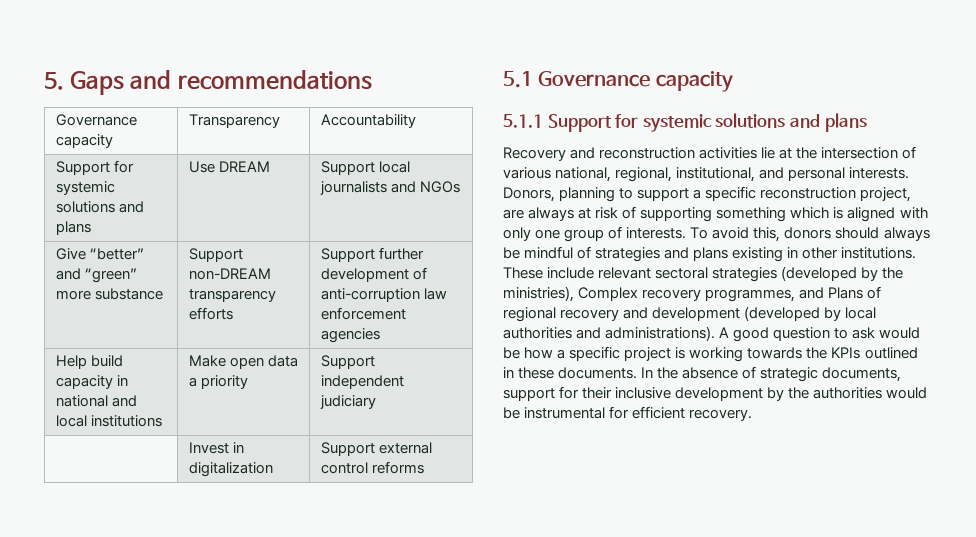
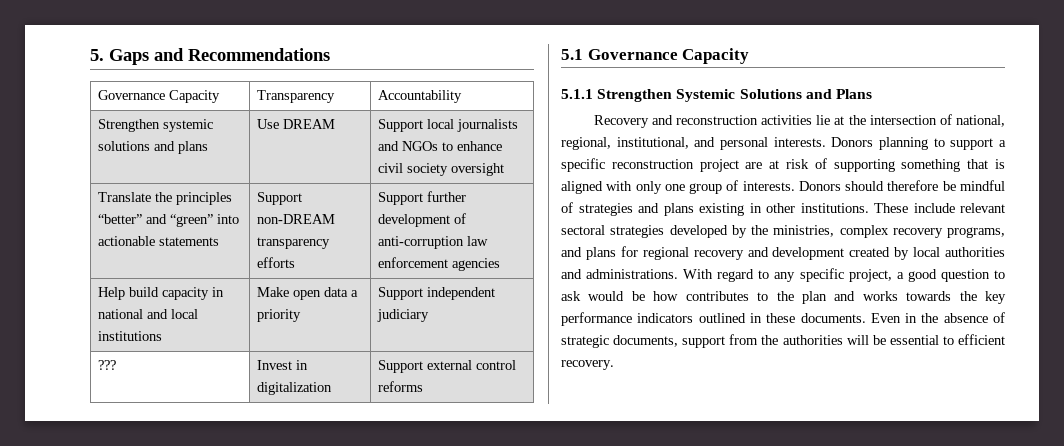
- 5. Gaps and recommendations
- Governance capacity | Transparency | Accountability
+ 5. Gaps and Recommendations
+ Governance Capacity | Transparency | Accountability
- Support for systemic solutions and plans | Use DREAM | Support local journalists and NGOs
- Give “better” and “green” more substance | Support non-DREAM transparency efforts | Support further development of anti-corruption law enforcement agencies
+ Strengthen systemic solutions and plans | Use DREAM | Support local journalists and NGOs to enhance civil society oversight
+ Translate the principles “better” and “green” into actionable statements | Support non-DREAM transparency efforts | Support further development of anti-corruption law enforcement agencies
- | Invest in digitalization | Support external control reforms
+ ??? | Invest in digitalization | Support external control reforms
- 5.1 Governance capacity
+ 5.1 Governance Capacity
- 5.1.1 Support for systemic solutions and plans
+ 5.1.1 Strengthen Systemic Solutions and Plans
- Recovery and reconstruction activities lie at the intersection of various national, regional, institutional, and personal interests.
+ Recovery and reconstruction activities lie at the intersection of national, regional, institutional, and personal interests.
- Donors, planning to support a specific reconstruction project, are always at risk of supporting something which is aligned with only one group of interests.
+ Donors planning to support a specific reconstruction project are at risk of supporting something that is aligned with only one group of interests.
- To avoid this, donors should always be mindful of strategies and plans existing in other institutions.
+ Donors should therefore be mindful of strategies and plans existing in other institutions.
- These include relevant sectoral strategies (developed by the ministries), Complex recovery programmes, and Plans of regional recovery and development (developed by local authorities and administrations). A good question to ask would be how a specific project is working towards the KPIs outlined in these documents.
+ These include relevant sectoral strategies developed by the ministries, complex recovery programs, and plans for regional recovery and development created by local authorities and administrations. With regard to any specific project, a good question to ask would be how contributes to the plan and works towards the key performance indicators outlined in these documents.
- In the absence of strategic documents, support for their inclusive development by the authorities would be instrumental for efficient recovery.
+ Even in the absence of strategic documents, support from the authorities will be essential to efficient recovery.

